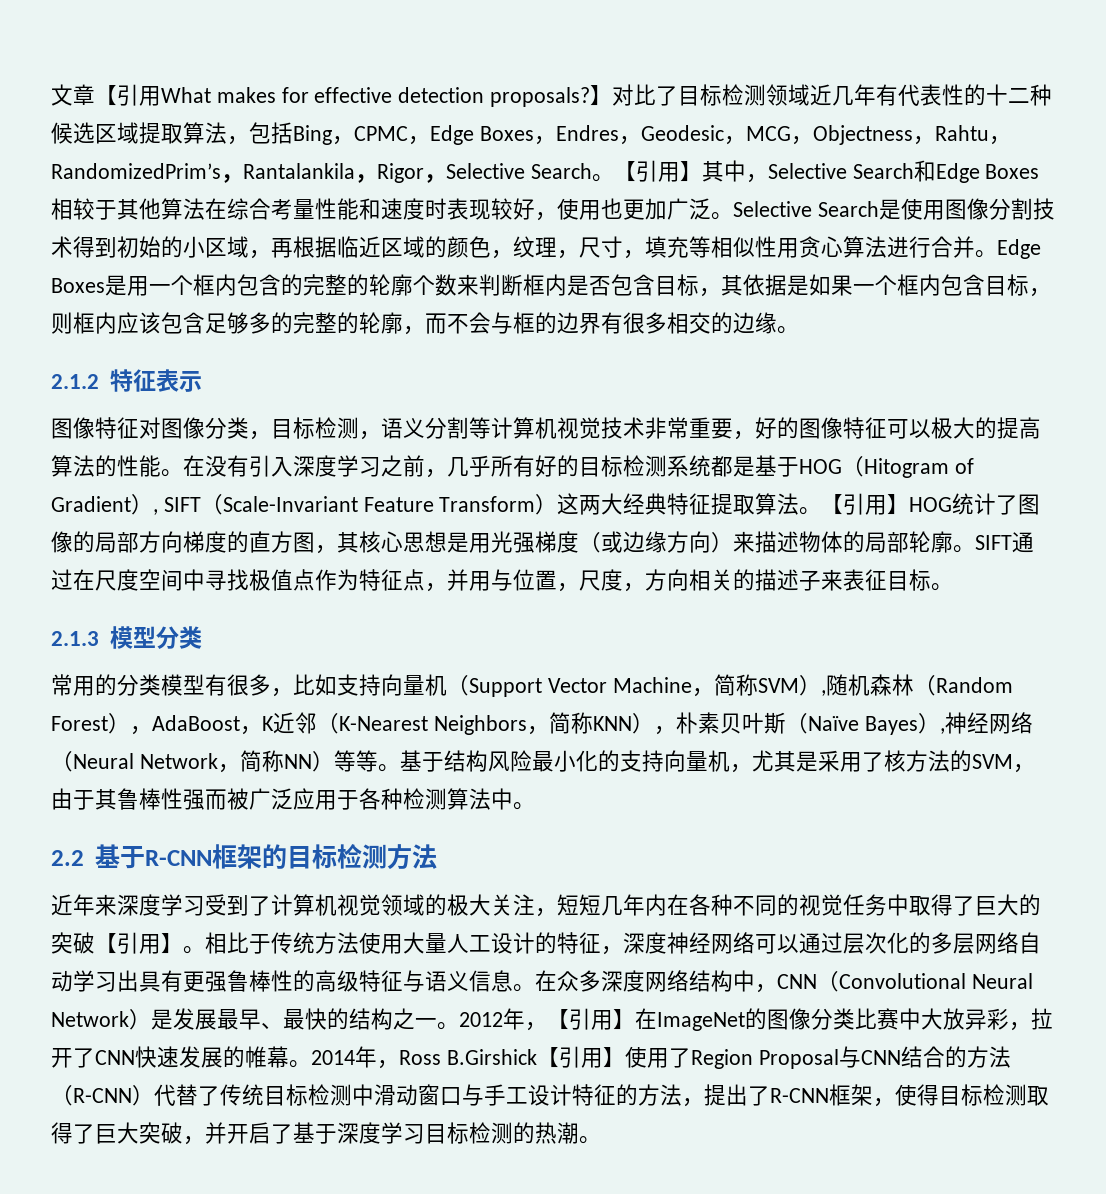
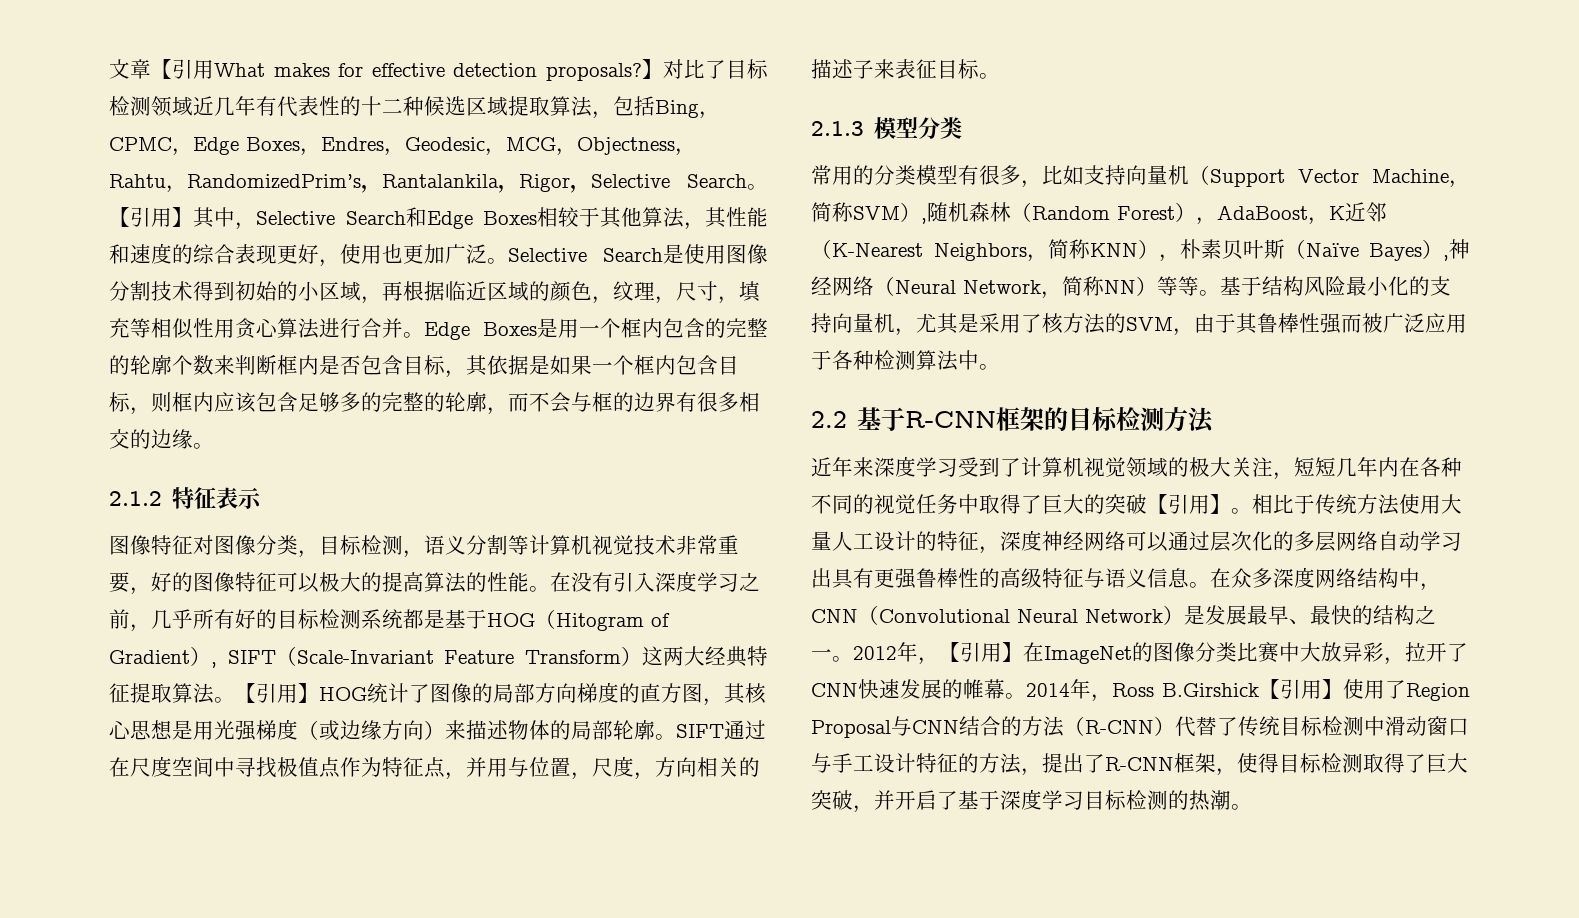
- 【引用】其中，Selective Search和Edge Boxes相较于其他算法在综合考量性能和速度时表现较好，使用也更加广泛。
+ 【引用】其中，Selective Search和Edge Boxes相较于其他算法，其性能和速度的综合表现更好，使用也更加广泛。

